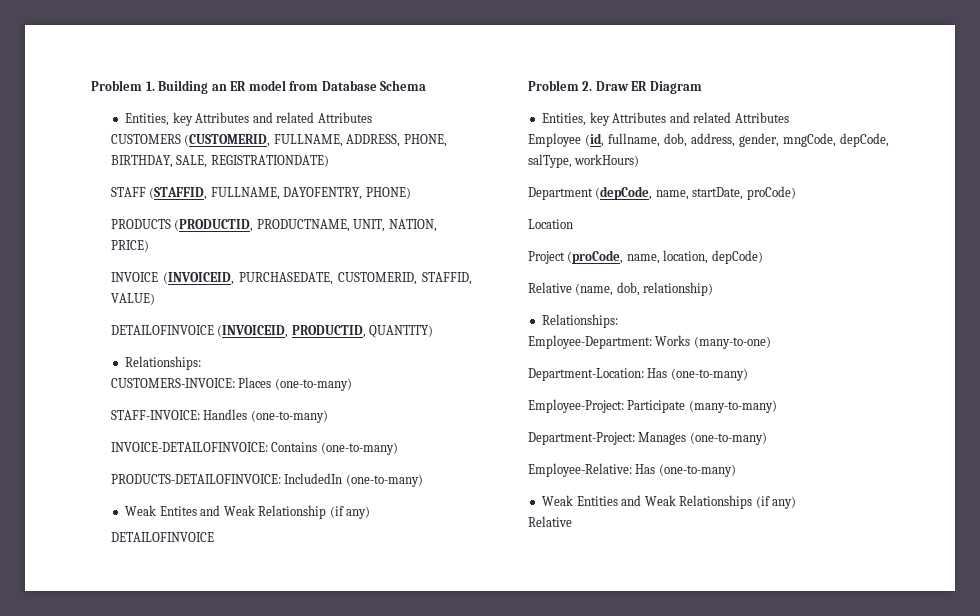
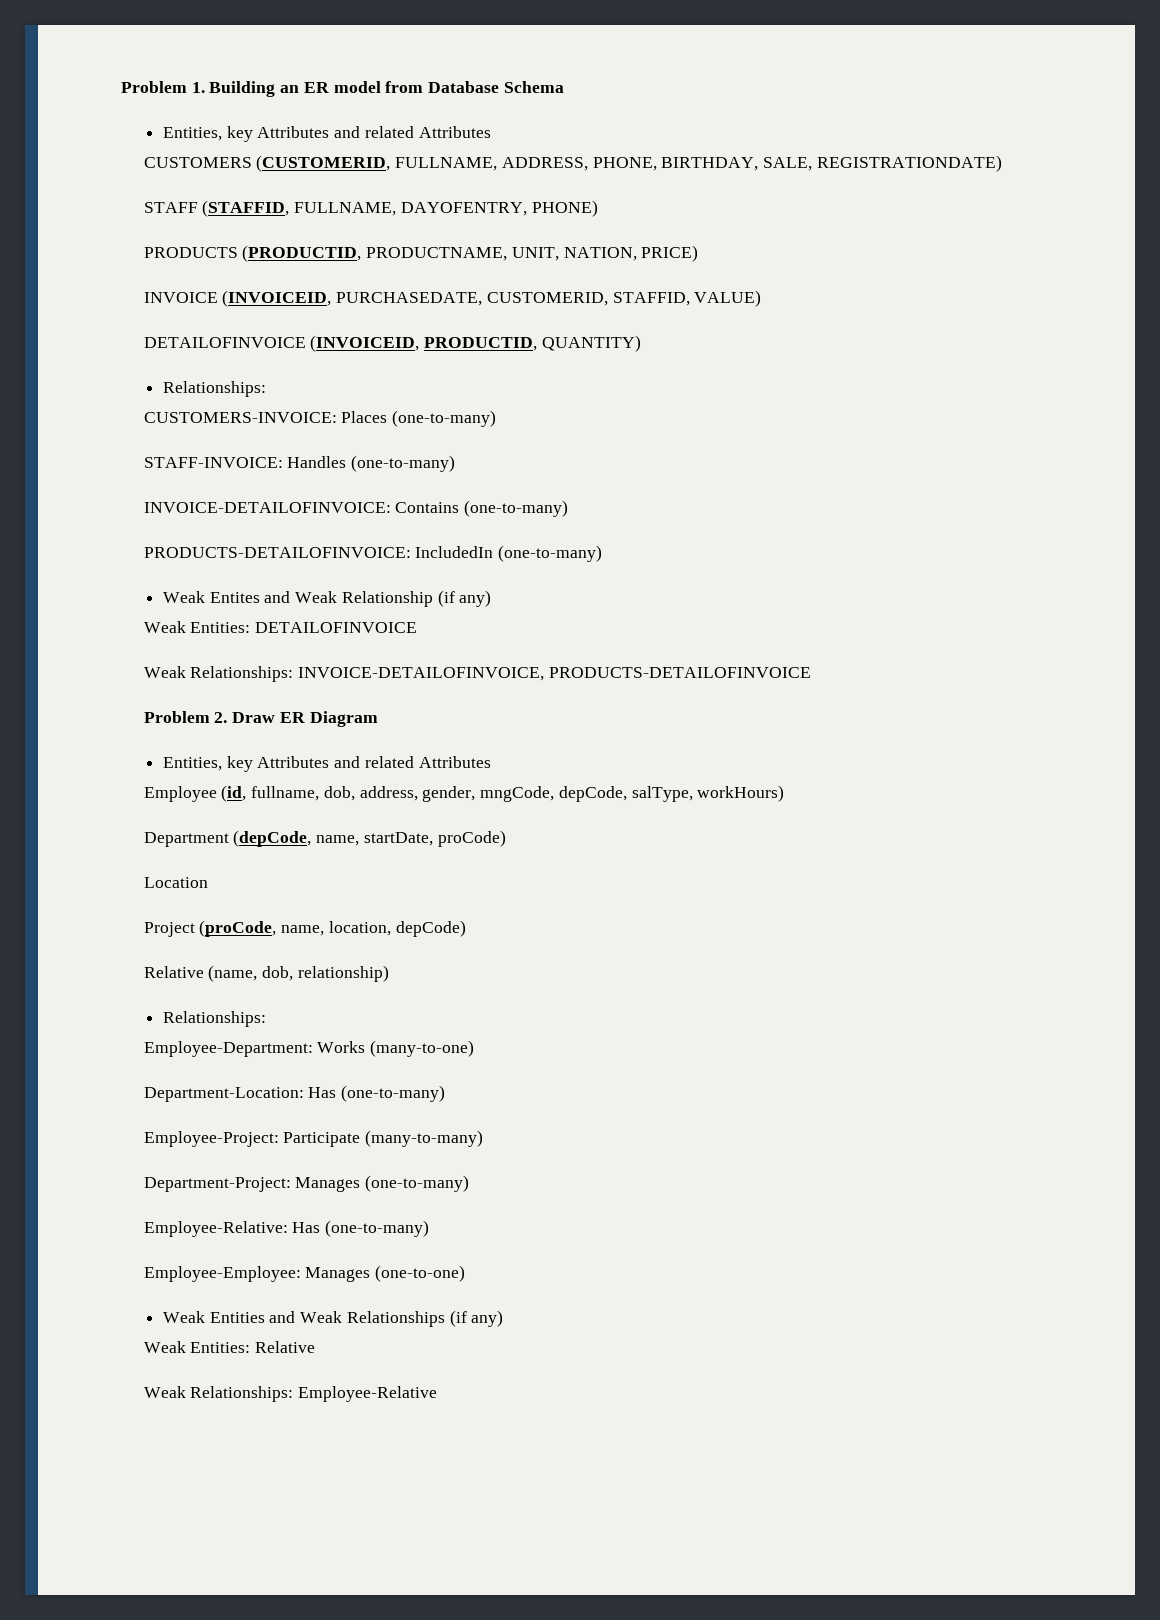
  Weak Entites and Weak Relationship (if any)
- DETAILOFINVOICE
+ Weak Entities: DETAILOFINVOICE
+ Weak Relationships: INVOICE-DETAILOFINVOICE, PRODUCTS-DETAILOFINVOICE
+ Employee-Employee: Manages (one-to-one)
  Weak Entities and Weak Relationships (if any)
- Relative
+ Weak Entities: Relative
+ Weak Relationships: Employee-Relative

